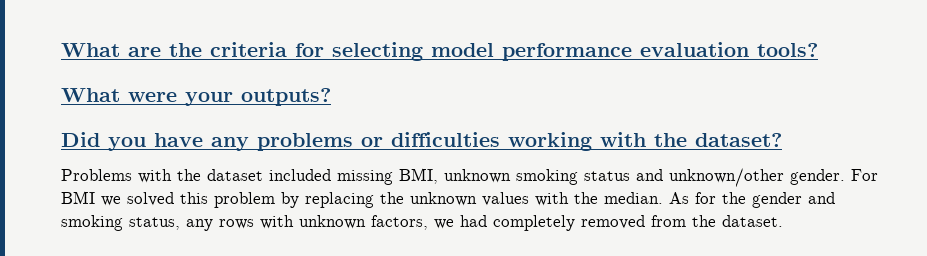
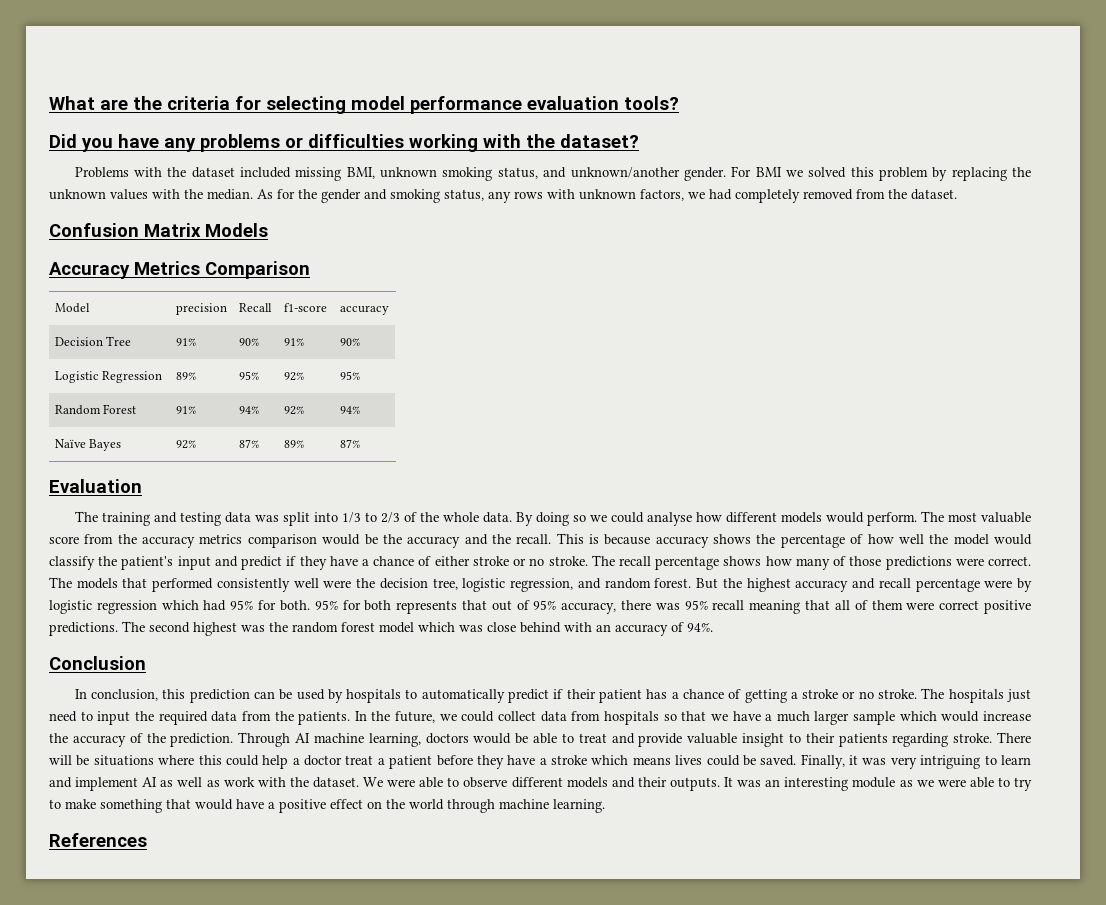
- What were your outputs?
- Problems with the dataset included missing BMI, unknown smoking status and unknown/other gender.
+ Problems with the dataset included missing BMI, unknown smoking status, and unknown/another gender.
+ Confusion Matrix Models
+ Accuracy Metrics Comparison
+ Model | precision | Recall | f1-score | accuracy
+ Decision Tree | 91% | 90% | 91% | 90%
+ Logistic Regression | 89% | 95% | 92% | 95%
+ Random Forest | 91% | 94% | 92% | 94%
+ Naïve Bayes | 92% | 87% | 89% | 87%
+ Evaluation
+ The training and testing data was split into 1/3 to 2/3 of the whole data. By doing so we could analyse how different models would perform. The most valuable score from the accuracy metrics comparison would be the accuracy and the recall. This is because accuracy shows the percentage of how well the model would classify the patient's input and predict if they have a chance of either stroke or no stroke. The recall percentage shows how many of those predictions were correct. The models that performed consistently well were the decision tree, logistic regression, and random forest. But the highest accuracy and recall percentage were by logistic regression which had 95% for both. 95% for both represents that out of 95% accuracy, there was 95% recall meaning that all of them were correct positive predictions. The second highest was the random forest model which was close behind with an accuracy of 94%.
+ Conclusion
+ In conclusion, this prediction can be used by hospitals to automatically predict if their patient has a chance of getting a stroke or no stroke. The hospitals just need to input the required data from the patients. In the future, we could collect data from hospitals so that we have a much larger sample which would increase the accuracy of the prediction. Through AI machine learning, doctors would be able to treat and provide valuable insight to their patients regarding stroke. There will be situations where this could help a doctor treat a patient before they have a stroke which means lives could be saved. Finally, it was very intriguing to learn and implement AI as well as work with the dataset. We were able to observe different models and their outputs. It was an interesting module as we were able to try to make something that would have a positive effect on the world through machine learning.
+ References

